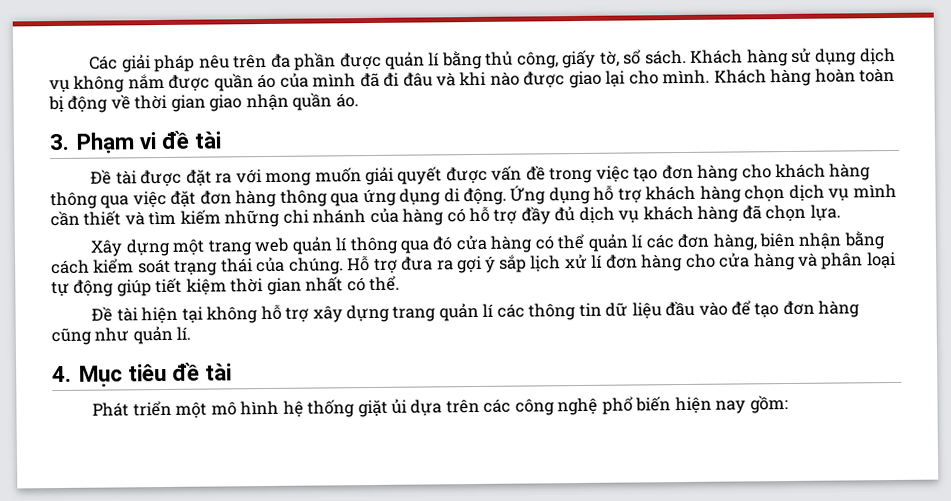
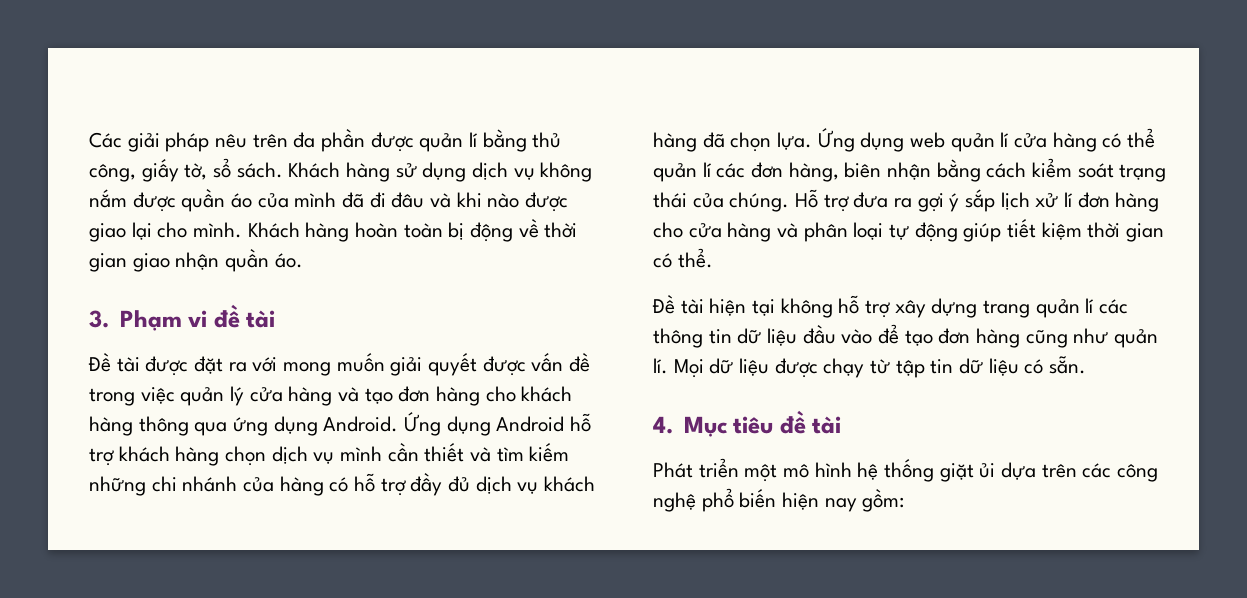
- Đề tài được đặt ra với mong muốn giải quyết được vấn đề trong việc tạo đơn hàng cho khách hàng thông qua việc đặt đơn hàng thông qua ứng dụng di động. Ứng dụng hỗ trợ khách hàng chọn dịch vụ mình cần thiết và tìm kiếm những chi nhánh của hàng có hỗ trợ đầy đủ dịch vụ khách hàng đã chọn lựa.
- Xây dựng một trang web quản lí thông qua đó cửa hàng có thể quản lí các đơn hàng, biên nhận bằng cách kiểm soát trạng thái của chúng.
+ Đề tài được đặt ra với mong muốn giải quyết được vấn đề trong việc quản lý cửa hàng và tạo đơn hàng cho khách hàng thông qua ứng dụng Android. Ứng dụng Android hỗ trợ khách hàng chọn dịch vụ mình cần thiết và tìm kiếm những chi nhánh của hàng có hỗ trợ đầy đủ dịch vụ khách hàng đã chọn lựa. Ứng dụng web quản lí cửa hàng có thể quản lí các đơn hàng, biên nhận bằng cách kiểm soát trạng thái của chúng.
- Hỗ trợ đưa ra gợi ý sắp lịch xử lí đơn hàng cho cửa hàng và phân loại tự động giúp tiết kiệm thời gian nhất có thể.
+ Hỗ trợ đưa ra gợi ý sắp lịch xử lí đơn hàng cho cửa hàng và phân loại tự động giúp tiết kiệm thời gian có thể.
+ Mọi dữ liệu được chạy từ tập tin dữ liệu có sẵn.

